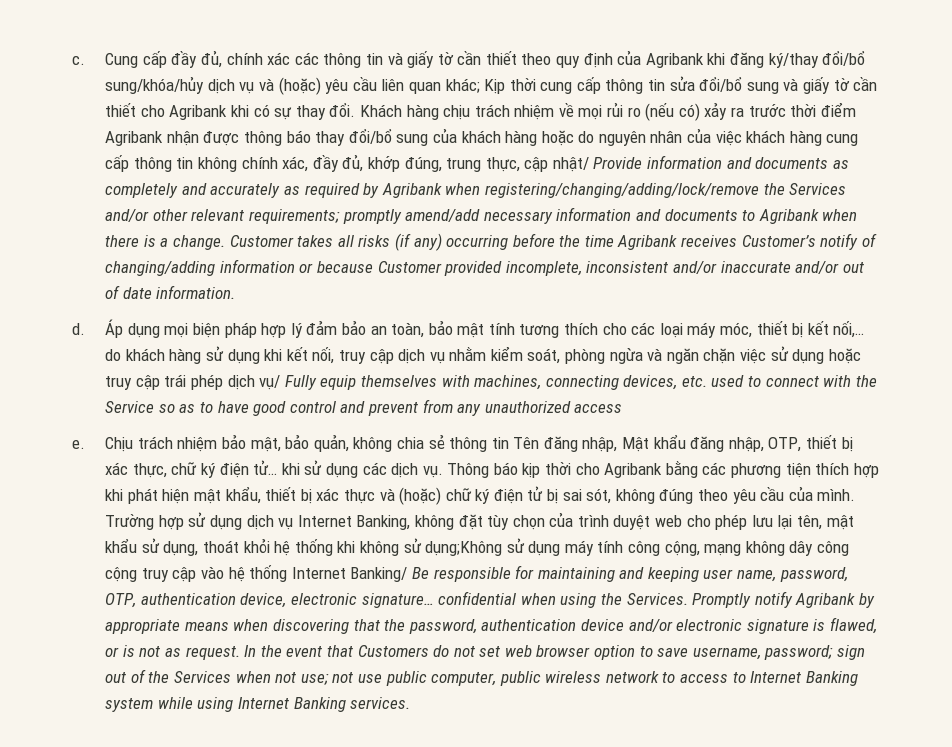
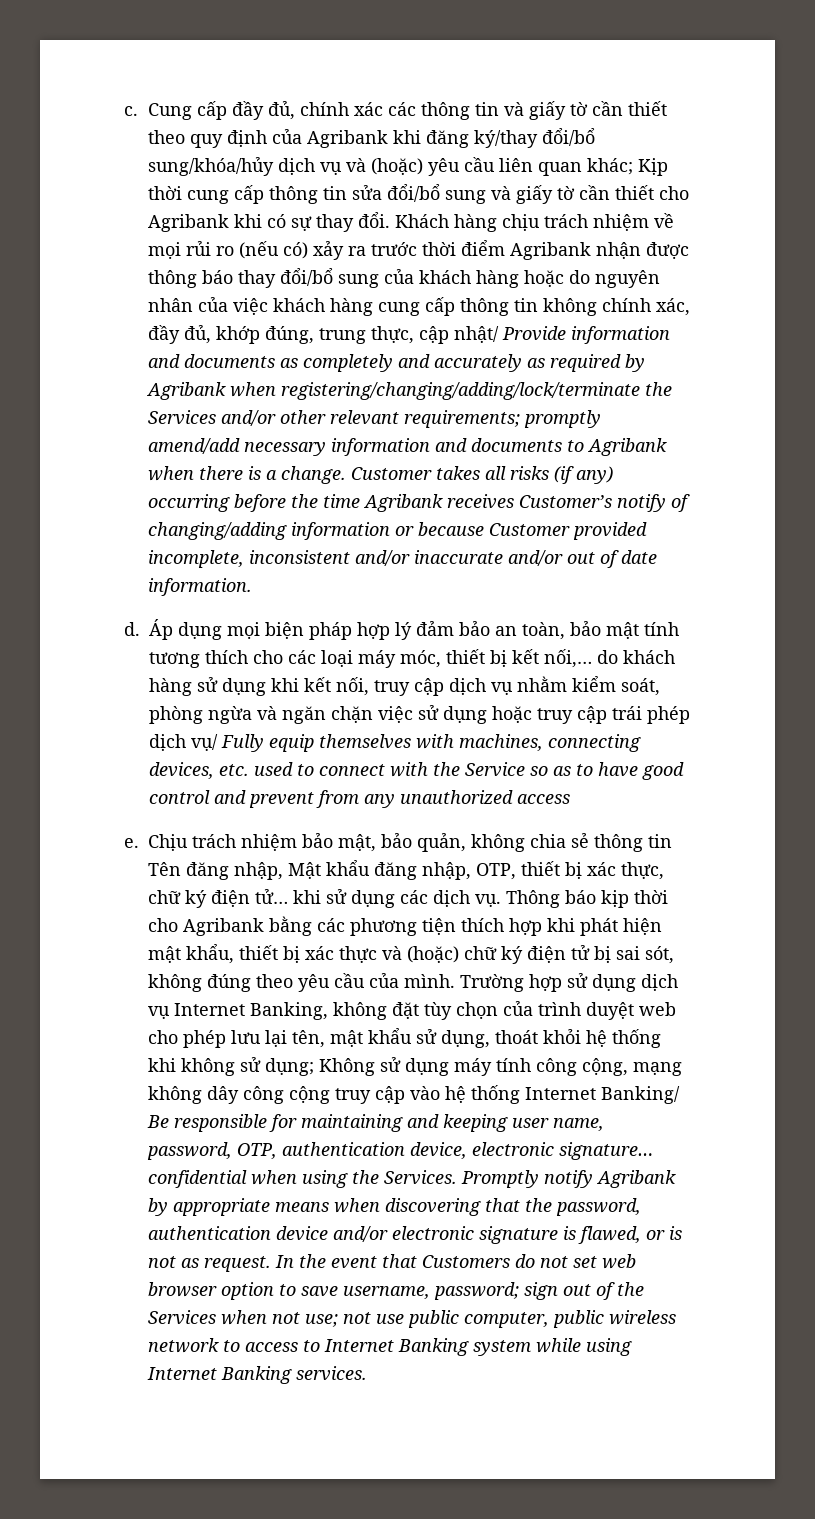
- Khách hàng chịu trách nhiệm về mọi rủi ro (nếu có) xảy ra trước thời điểm Agribank nhận được thông báo thay đổi/bổ sung của khách hàng hoặc do nguyên nhân của việc khách hàng cung cấp thông tin không chính xác, đầy đủ, khớp đúng, trung thực, cập nhật/ Provide information and documents as completely and accurately as required by Agribank when registering/changing/adding/lock/remove the Services and/or other relevant requirements;
+ Khách hàng chịu trách nhiệm về mọi rủi ro (nếu có) xảy ra trước thời điểm Agribank nhận được thông báo thay đổi/bổ sung của khách hàng hoặc do nguyên nhân của việc khách hàng cung cấp thông tin không chính xác, đầy đủ, khớp đúng, trung thực, cập nhật/ Provide information and documents as completely and accurately as required by Agribank when registering/changing/adding/lock/terminate the Services and/or other relevant requirements;
- Trường hợp sử dụng dịch vụ Internet Banking, không đặt tùy chọn của trình duyệt web cho phép lưu lại tên, mật khẩu sử dụng, thoát khỏi hệ thống khi không sử dụng;Không sử dụng máy tính công cộng, mạng không dây công cộng truy cập vào hệ thống Internet Banking/ Be responsible for maintaining and keeping user name, password, OTP, authentication device, electronic signature… confidential when using the Services.
+ Trường hợp sử dụng dịch vụ Internet Banking, không đặt tùy chọn của trình duyệt web cho phép lưu lại tên, mật khẩu sử dụng, thoát khỏi hệ thống khi không sử dụng; Không sử dụng máy tính công cộng, mạng không dây công cộng truy cập vào hệ thống Internet Banking/ Be responsible for maintaining and keeping user name, password, OTP, authentication device, electronic signature… confidential when using the Services.

